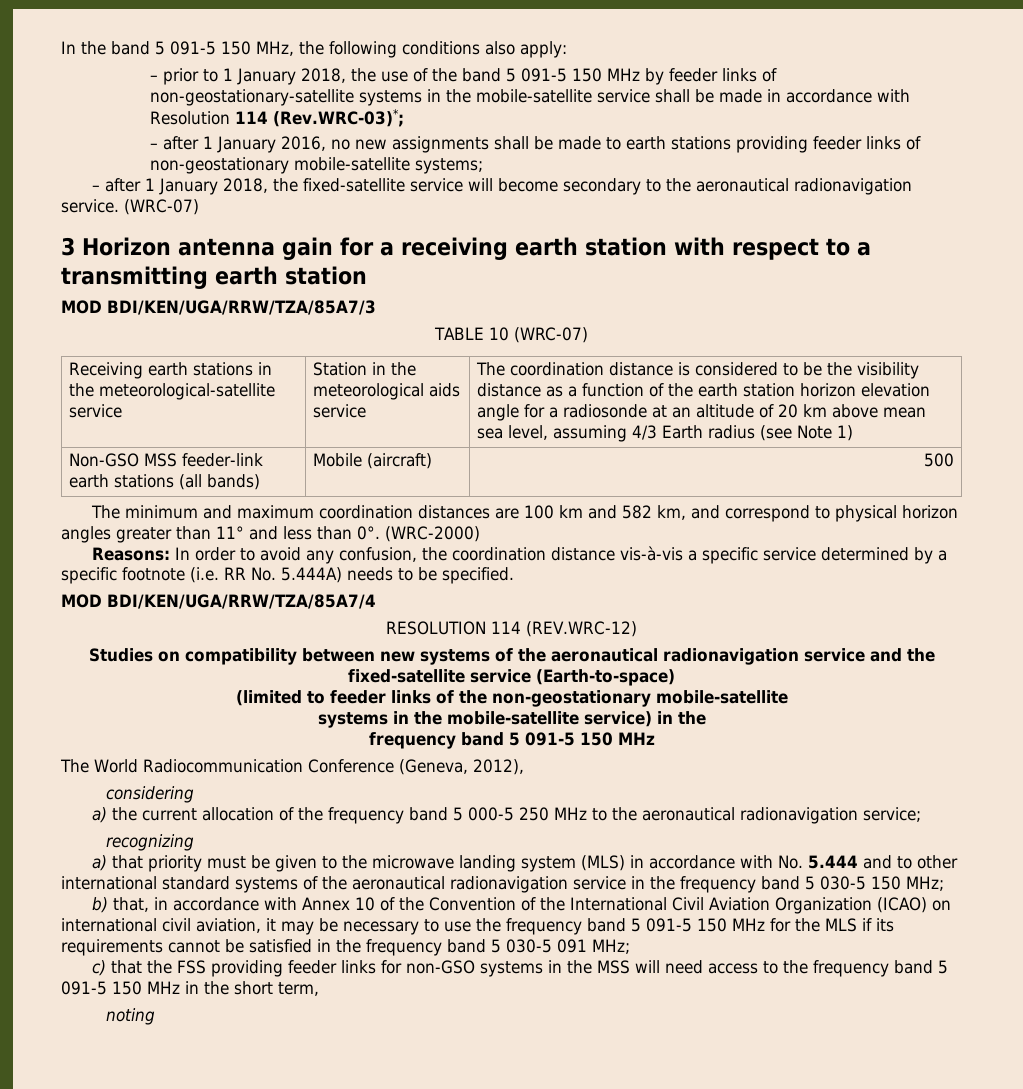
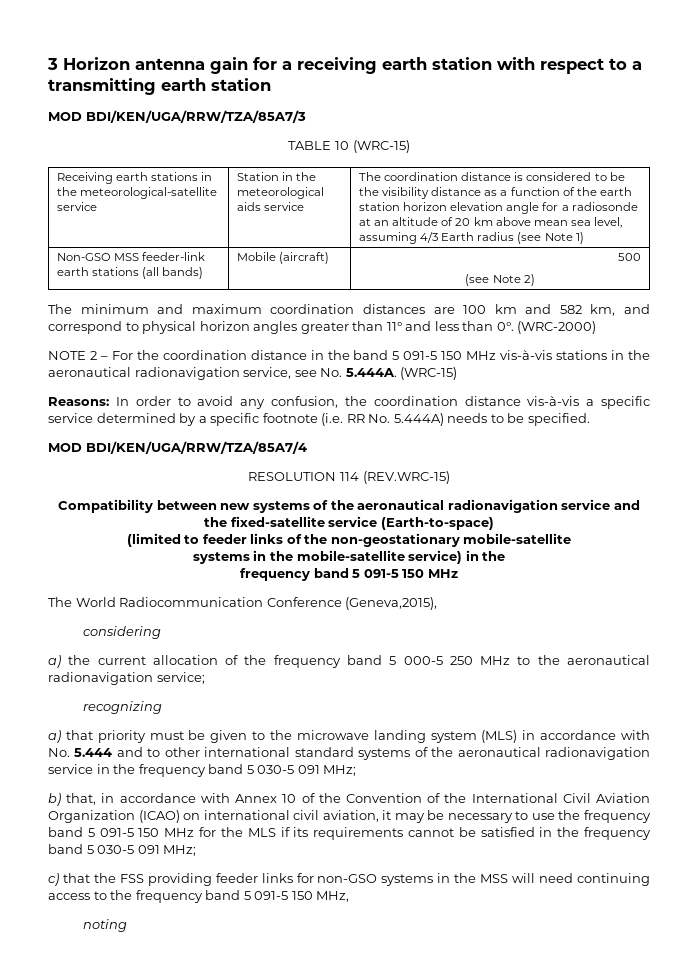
- In the band 5 091-5 150 MHz, the following conditions also apply:
- – prior to 1 January 2018, the use of the band 5 091-5 150 MHz by feeder links of non-geostationary-satellite systems in the mobile-satellite service shall be made in accordance with Resolution 114 (Rev.WRC-03)*;
- – after 1 January 2016, no new assignments shall be made to earth stations providing feeder links of non-geostationary mobile-satellite systems;
- – after 1 January 2018, the fixed-satellite service will become secondary to the aeronautical radionavigation service. (WRC-07)
- TABLE 10 (WRC-07)
+ TABLE 10 (WRC-15)
  Non-GSO MSS feeder-link earth stations (all bands) | Mobile (aircraft) | 500
+ (see Note 2)
+ NOTE 2 – For the coordination distance in the band 5 091-5 150 MHz vis-à-vis stations in the aeronautical radionavigation service, see No. 5.444A. (WRC-15)
- RESOLUTION 114 (REV.WRC-12)
- Studies on compatibility between new systems of the aeronautical radionavigation service and the fixed-satellite service (Earth-to-space)
+ RESOLUTION 114 (REV.WRC-15)
+ Compatibility between new systems of the aeronautical radionavigation service and the fixed-satellite service (Earth-to-space)
- The World Radiocommunication Conference (Geneva, 2012),
+ The World Radiocommunication Conference (Geneva,2015),
- a) that priority must be given to the microwave landing system (MLS) in accordance with No. 5.444 and to other international standard systems of the aeronautical radionavigation service in the frequency band 5 030-5 150 MHz;
+ a) that priority must be given to the microwave landing system (MLS) in accordance with No. 5.444 and to other international standard systems of the aeronautical radionavigation service in the frequency band 5 030-5 091 MHz;
- c) that the FSS providing feeder links for non-GSO systems in the MSS will need access to the frequency band 5 091-5 150 MHz in the short term,
+ c) that the FSS providing feeder links for non-GSO systems in the MSS will need continuing access to the frequency band 5 091-5 150 MHz,

